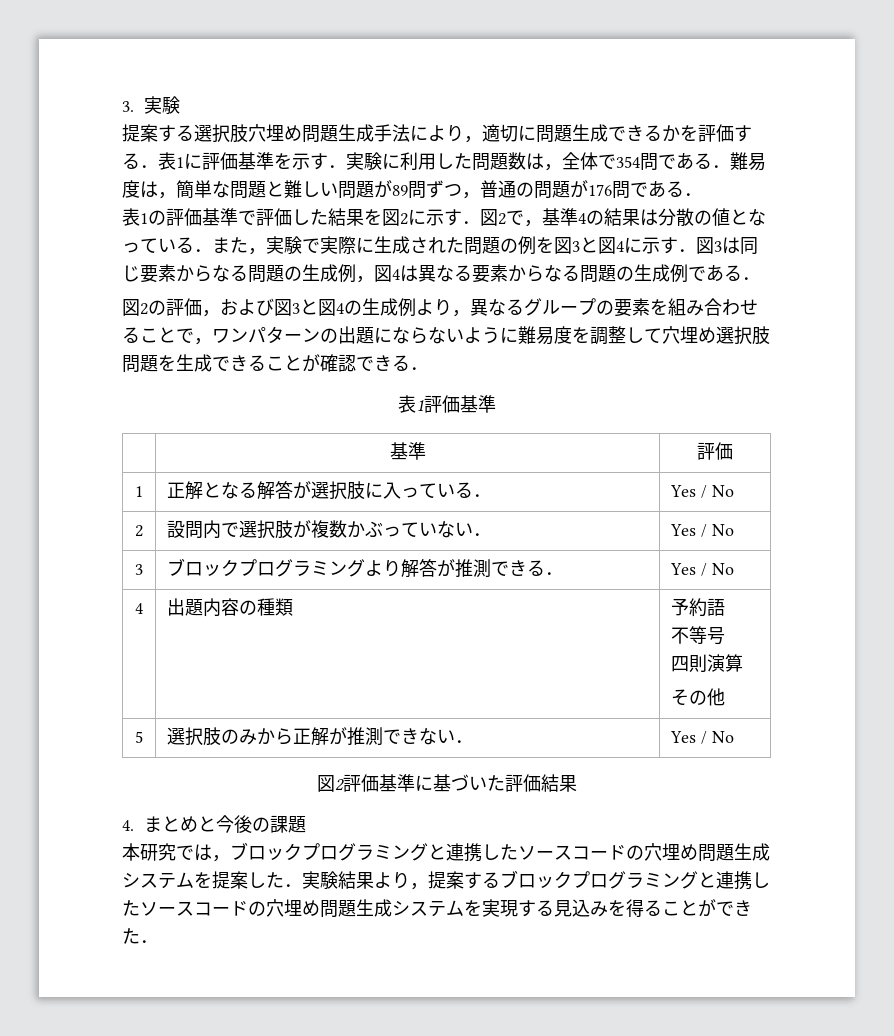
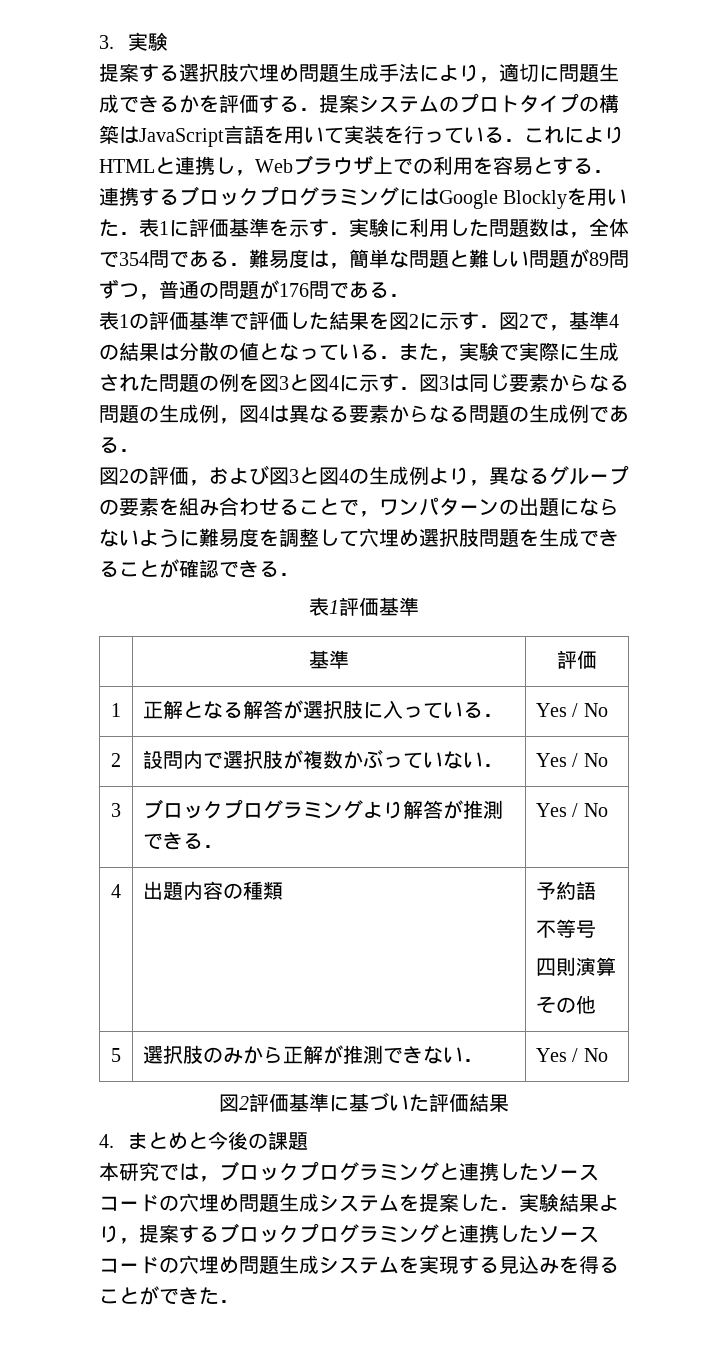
- 提案する選択肢穴埋め問題生成手法により，適切に問題生成できるかを評価する．表1に評価基準を示す．実験に利用した問題数は，全体で354問である．難易度は，簡単な問題と難しい問題が89問ずつ，普通の問題が176問である．
+ 提案する選択肢穴埋め問題生成手法により，適切に問題生成できるかを評価する．提案システムのプロトタイプの構築はJavaScript言語を用いて実装を行っている．これによりHTMLと連携し，Webブラウザ上での利用を容易とする．連携するブロックプログラミングにはGoogle Blocklyを用いた．表1に評価基準を示す．実験に利用した問題数は，全体で354問である．難易度は，簡単な問題と難しい問題が89問ずつ，普通の問題が176問である．

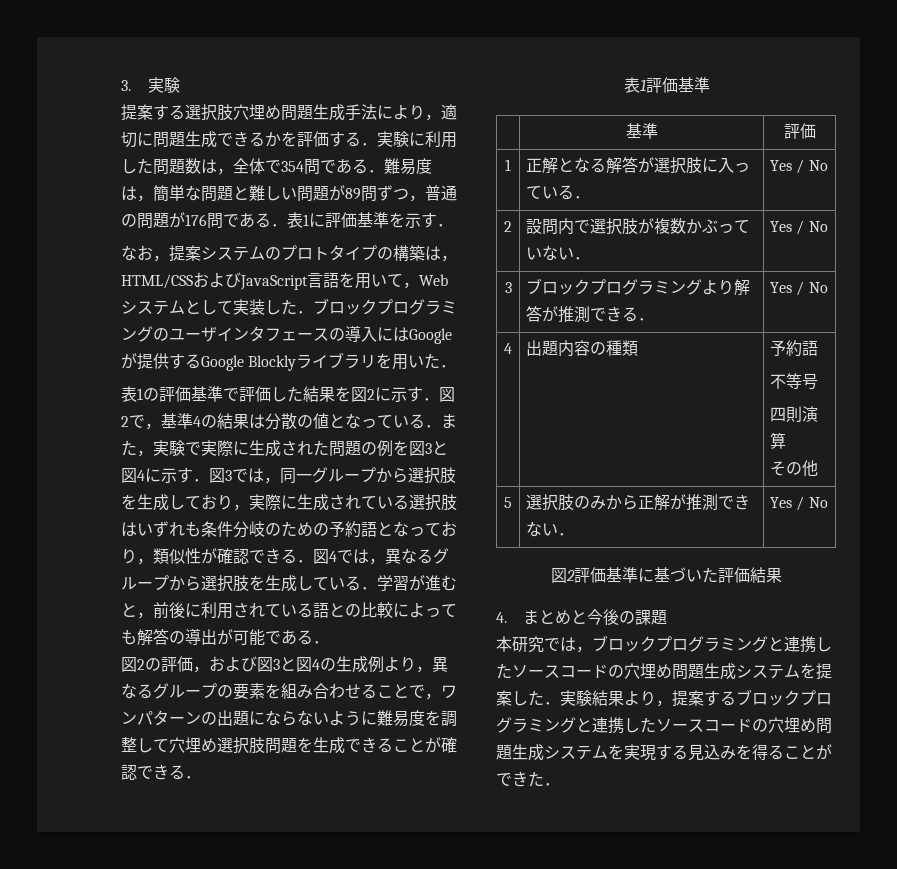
- 提案する選択肢穴埋め問題生成手法により，適切に問題生成できるかを評価する．提案システムのプロトタイプの構築はJavaScript言語を用いて実装を行っている．これによりHTMLと連携し，Webブラウザ上での利用を容易とする．連携するブロックプログラミングにはGoogle Blocklyを用いた．表1に評価基準を示す．実験に利用した問題数は，全体で354問である．難易度は，簡単な問題と難しい問題が89問ずつ，普通の問題が176問である．
+ 提案する選択肢穴埋め問題生成手法により，適切に問題生成できるかを評価する．実験に利用した問題数は，全体で354問である．難易度は，簡単な問題と難しい問題が89問ずつ，普通の問題が176問である．表1に評価基準を示す．
+ なお，提案システムのプロトタイプの構築は，HTML/CSSおよびJavaScript言語を用いて，Webシステムとして実装した．ブロックプログラミングのユーザインタフェースの導入にはGoogleが提供するGoogle Blocklyライブラリを用いた．
- 表1の評価基準で評価した結果を図2に示す．図2で，基準4の結果は分散の値となっている．また，実験で実際に生成された問題の例を図3と図4に示す．図3は同じ要素からなる問題の生成例，図4は異なる要素からなる問題の生成例である．
+ 表1の評価基準で評価した結果を図2に示す．図2で，基準4の結果は分散の値となっている．また，実験で実際に生成された問題の例を図3と図4に示す．図3では，同一グループから選択肢を生成しており，実際に生成されている選択肢はいずれも条件分岐のための予約語となっており，類似性が確認できる．図4では，異なるグループから選択肢を生成している．学習が進むと，前後に利用されている語との比較によっても解答の導出が可能である．

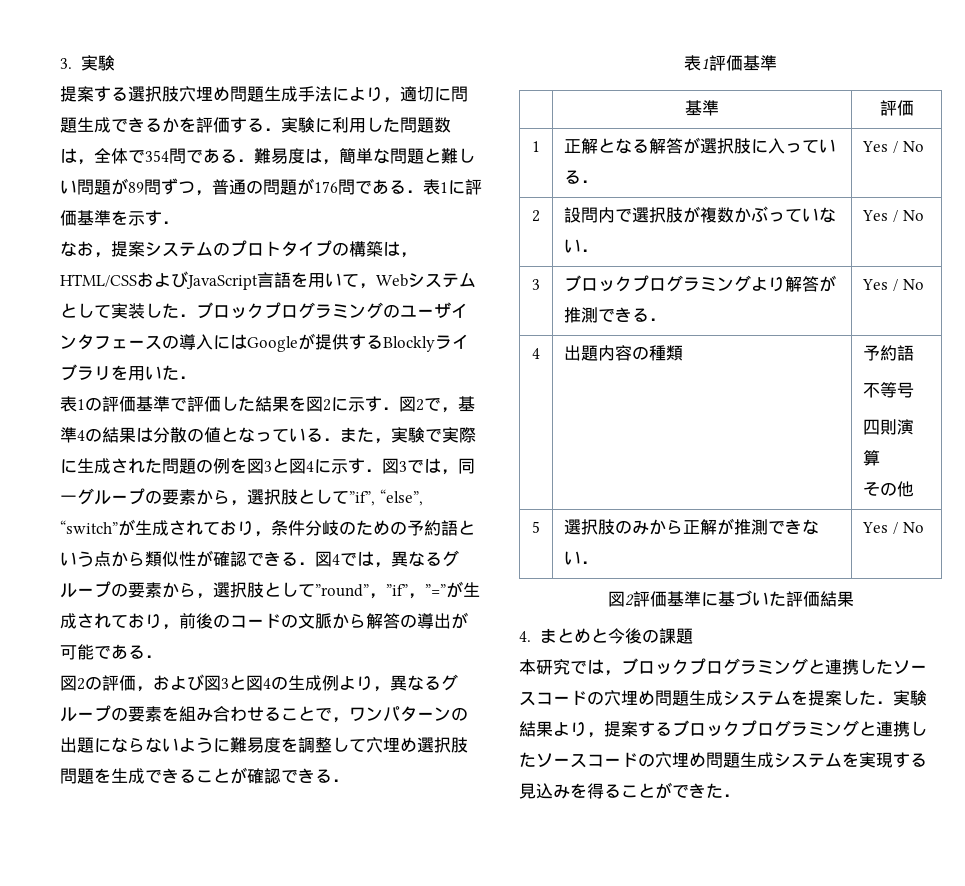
- なお，提案システムのプロトタイプの構築は，HTML/CSSおよびJavaScript言語を用いて，Webシステムとして実装した．ブロックプログラミングのユーザインタフェースの導入にはGoogleが提供するGoogle Blocklyライブラリを用いた．
+ なお，提案システムのプロトタイプの構築は，HTML/CSSおよびJavaScript言語を用いて，Webシステムとして実装した．ブロックプログラミングのユーザインタフェースの導入にはGoogleが提供するBlocklyライブラリを用いた．
- 表1の評価基準で評価した結果を図2に示す．図2で，基準4の結果は分散の値となっている．また，実験で実際に生成された問題の例を図3と図4に示す．図3では，同一グループから選択肢を生成しており，実際に生成されている選択肢はいずれも条件分岐のための予約語となっており，類似性が確認できる．図4では，異なるグループから選択肢を生成している．学習が進むと，前後に利用されている語との比較によっても解答の導出が可能である．
+ 表1の評価基準で評価した結果を図2に示す．図2で，基準4の結果は分散の値となっている．また，実験で実際に生成された問題の例を図3と図4に示す．図3では，同一グループの要素から，選択肢として”if”, “else”, “switch”が生成されており，条件分岐のための予約語という点から類似性が確認できる．図4では，異なるグループの要素から，選択肢として”round”，”if”，”=”が生成されており，前後のコードの文脈から解答の導出が可能である．

